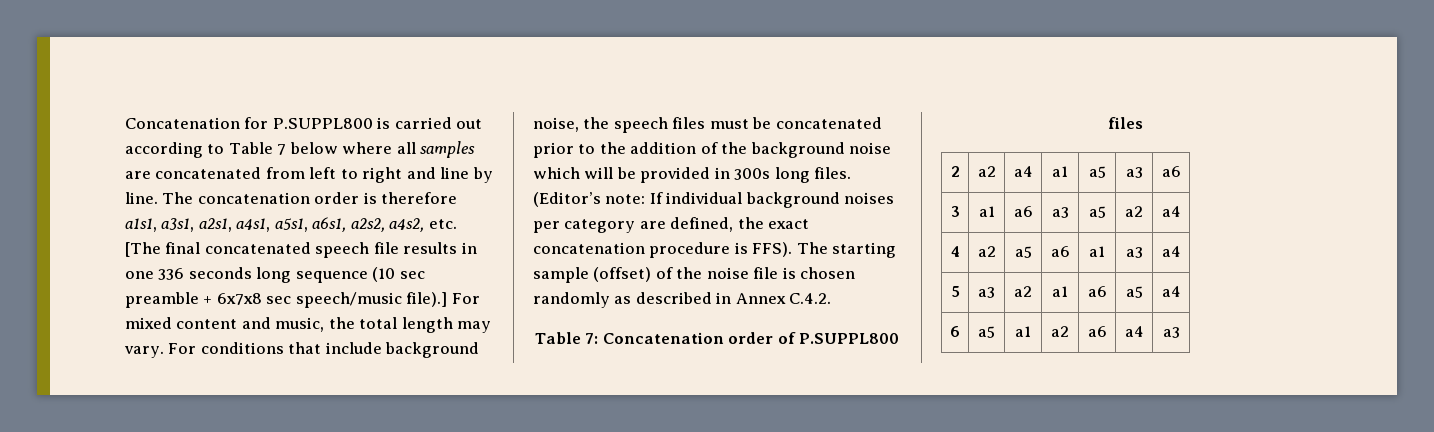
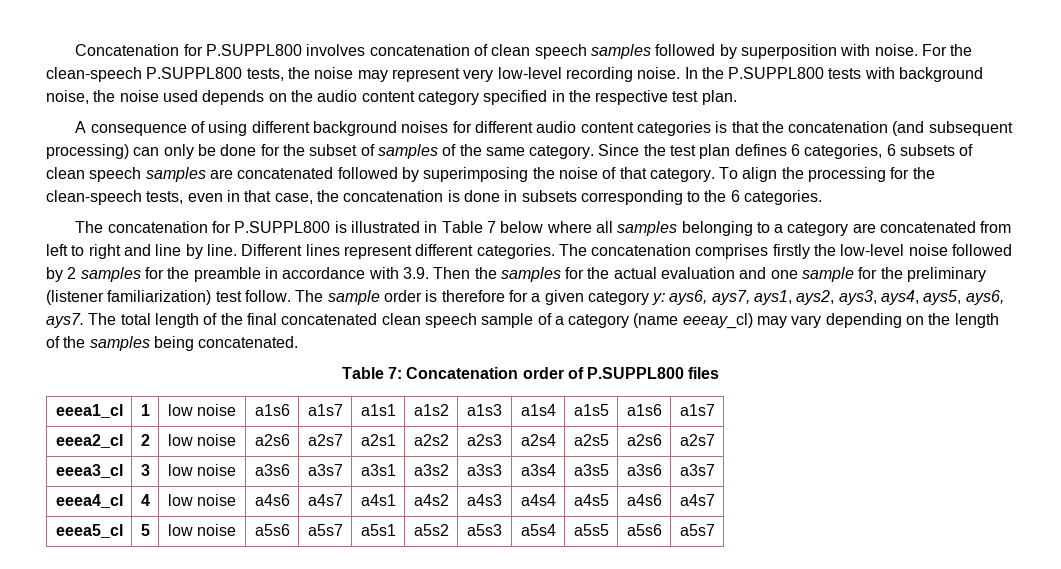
- Concatenation for P.SUPPL800 is carried out according to Table 7 below where all samples are concatenated from left to right and line by line.
+ Concatenation for P.SUPPL800 involves concatenation of clean speech samples followed by superposition with noise. For the clean-speech P.SUPPL800 tests, the noise may represent very low-level recording noise. In the P.SUPPL800 tests with background noise, the noise used depends on the audio content category specified in the respective test plan.
+ A consequence of using different background noises for different audio content categories is that the concatenation (and subsequent processing) can only be done for the subset of samples of the same category. Since the test plan defines 6 categories, 6 subsets of clean speech samples are concatenated followed by superimposing the noise of that category. To align the processing for the clean-speech tests, even in that case, the concatenation is done in subsets corresponding to the 6 categories.
+ The concatenation for P.SUPPL800 is illustrated in Table 7 below where all samples belonging to a category are concatenated from left to right and line by line.
- The concatenation order is therefore a1s1, a3s1, a2s1, a4s1, a5s1, a6s1, a2s2, a4s2, etc. [The final concatenated speech file results in one 336 seconds long sequence (10 sec preamble + 6x7x8 sec speech/music file).] For mixed content and music, the total length may vary. For conditions that include background noise, the speech files must be concatenated prior to the addition of the background noise which will be provided in 300s long files. (Editor’s note: If individual background noises per category are defined, the exact concatenation procedure is FFS). The starting sample (offset) of the noise file is chosen randomly as described in Annex C.4.2.
+ Different lines represent different categories. The concatenation comprises firstly the low-level noise followed by 2 samples for the preamble in accordance with 3.9. Then the samples for the actual evaluation and one sample for the preliminary (listener familiarization) test follow. The sample order is therefore for a given category y: ays6, ays7, ays1, ays2, ays3, ays4, ays5, ays6, ays7. The total length of the final concatenated clean speech sample of a category (name eeeay_cl) may vary depending on the length of the samples being concatenated.
- 2 | a2 | a4 | a1 | a5 | a3 | a6
- 3 | a1 | a6 | a3 | a5 | a2 | a4
- 4 | a2 | a5 | a6 | a1 | a3 | a4
- 5 | a3 | a2 | a1 | a6 | a5 | a4
- 6 | a5 | a1 | a2 | a6 | a4 | a3
+ eeea1_cl | 1 | low noise | a1s6 | a1s7 | a1s1 | a1s2 | a1s3 | a1s4 | a1s5 | a1s6 | a1s7
+ eeea2_cl | 2 | low noise | a2s6 | a2s7 | a2s1 | a2s2 | a2s3 | a2s4 | a2s5 | a2s6 | a2s7
+ eeea3_cl | 3 | low noise | a3s6 | a3s7 | a3s1 | a3s2 | a3s3 | a3s4 | a3s5 | a3s6 | a3s7
+ eeea4_cl | 4 | low noise | a4s6 | a4s7 | a4s1 | a4s2 | a4s3 | a4s4 | a4s5 | a4s6 | a4s7
+ eeea5_cl | 5 | low noise | a5s6 | a5s7 | a5s1 | a5s2 | a5s3 | a5s4 | a5s5 | a5s6 | a5s7

